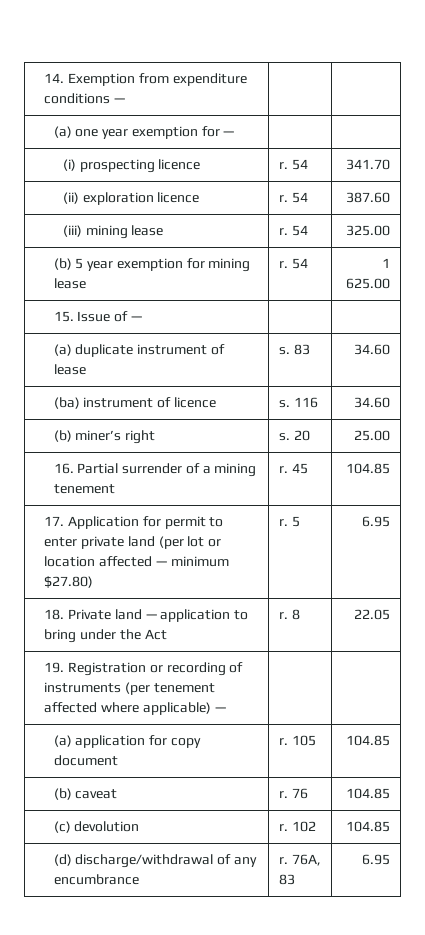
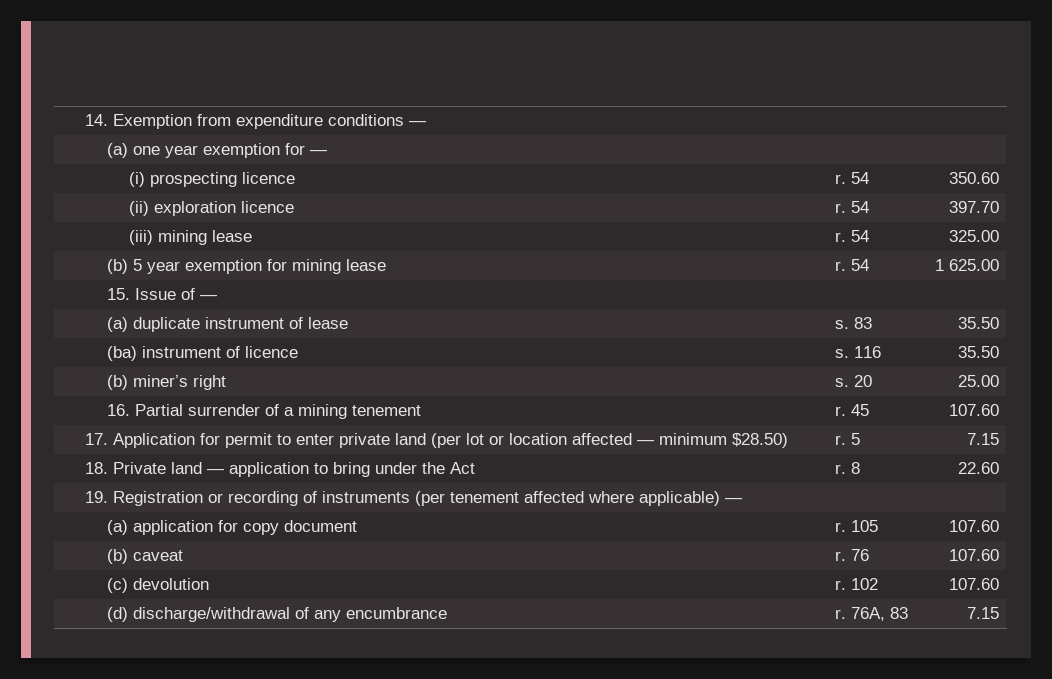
- (i) prospecting licence | r. 54 | 341.70
+ (i) prospecting licence | r. 54 | 350.60
- (ii) exploration licence | r. 54 | 387.60
+ (ii) exploration licence | r. 54 | 397.70
- (a) duplicate instrument of lease | s. 83 | 34.60
+ (a) duplicate instrument of lease | s. 83 | 35.50
- (ba) instrument of licence | s. 116 | 34.60
+ (ba) instrument of licence | s. 116 | 35.50
- 16. Partial surrender of a mining tenement | r. 45 | 104.85
+ 16. Partial surrender of a mining tenement | r. 45 | 107.60
- 17. Application for permit to enter private land (per lot or location affected — minimum $27.80) | r. 5 | 6.95
+ 17. Application for permit to enter private land (per lot or location affected — minimum $28.50) | r. 5 | 7.15
- 18. Private land — application to bring under the Act | r. 8 | 22.05
+ 18. Private land — application to bring under the Act | r. 8 | 22.60
- (a) application for copy document | r. 105 | 104.85
+ (a) application for copy document | r. 105 | 107.60
- (b) caveat | r. 76 | 104.85
+ (b) caveat | r. 76 | 107.60
- (c) devolution | r. 102 | 104.85
+ (c) devolution | r. 102 | 107.60
- (d) discharge/withdrawal of any encumbrance | r. 76A, 83 | 6.95
+ (d) discharge/withdrawal of any encumbrance | r. 76A, 83 | 7.15

